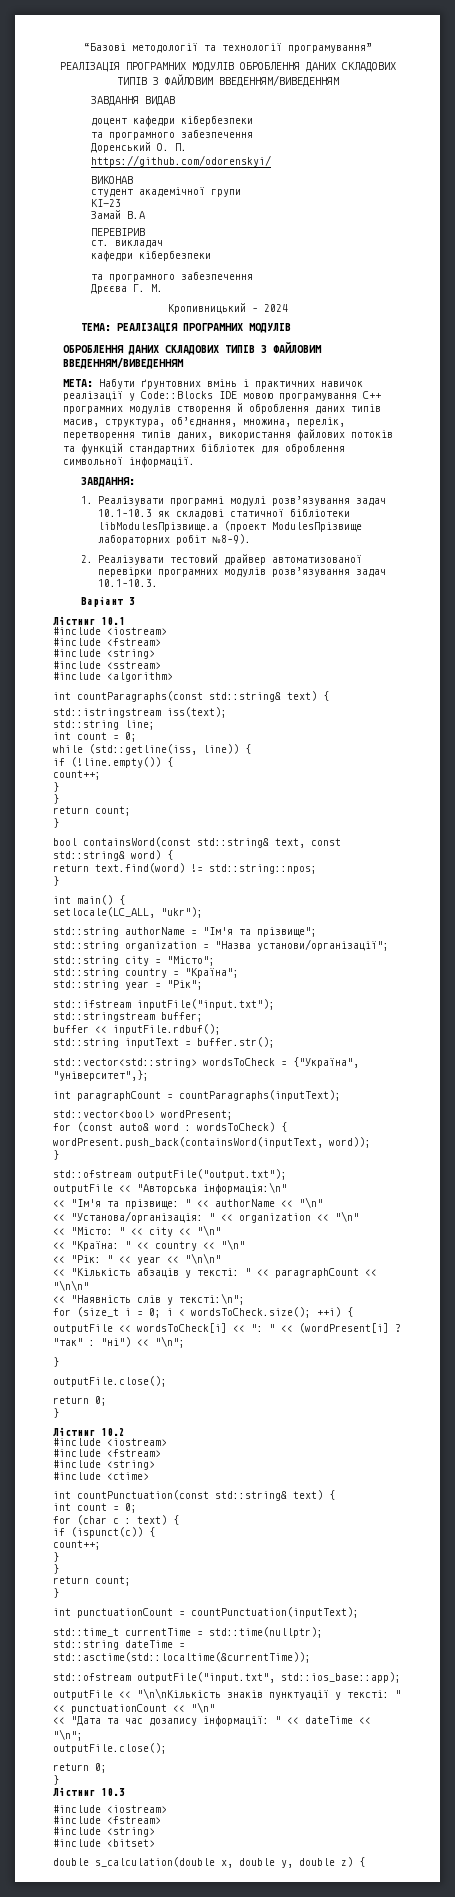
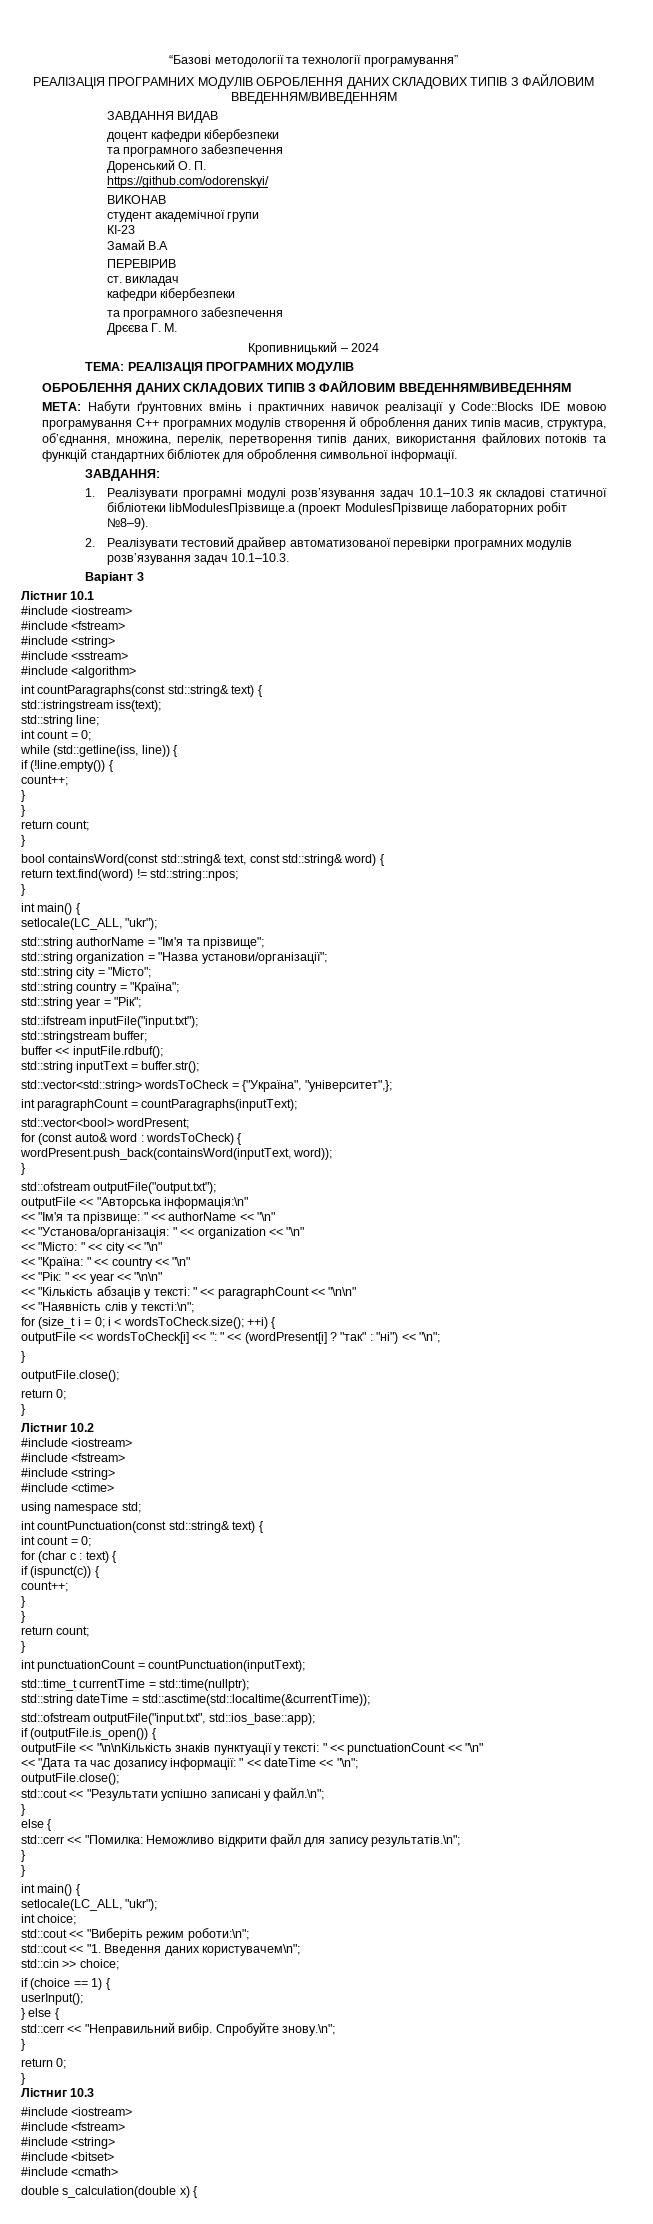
+ using namespace std;
+ if (outputFile.is_open()) {
+ std::cout << "Результати успішно записані у файл.\n";
+ }
+ else {
+ std::cerr << "Помилка: Неможливо відкрити файл для запису результатів.\n";
+ }
+ }
+ int main() {
+ setlocale(LC_ALL, "ukr");
+ int choice;
+ std::cout << "Виберіть режим роботи:\n";
+ std::cout << "1. Введення даних користувачем\n";
+ std::cin >> choice;
+ if (choice == 1) {
+ userInput();
+ } else {
+ std::cerr << "Неправильний вибір. Спробуйте знову.\n";
+ }
+ #include <cmath>
- double s_calculation(double x, double y, double z) {
+ double s_calculation(double x) {

